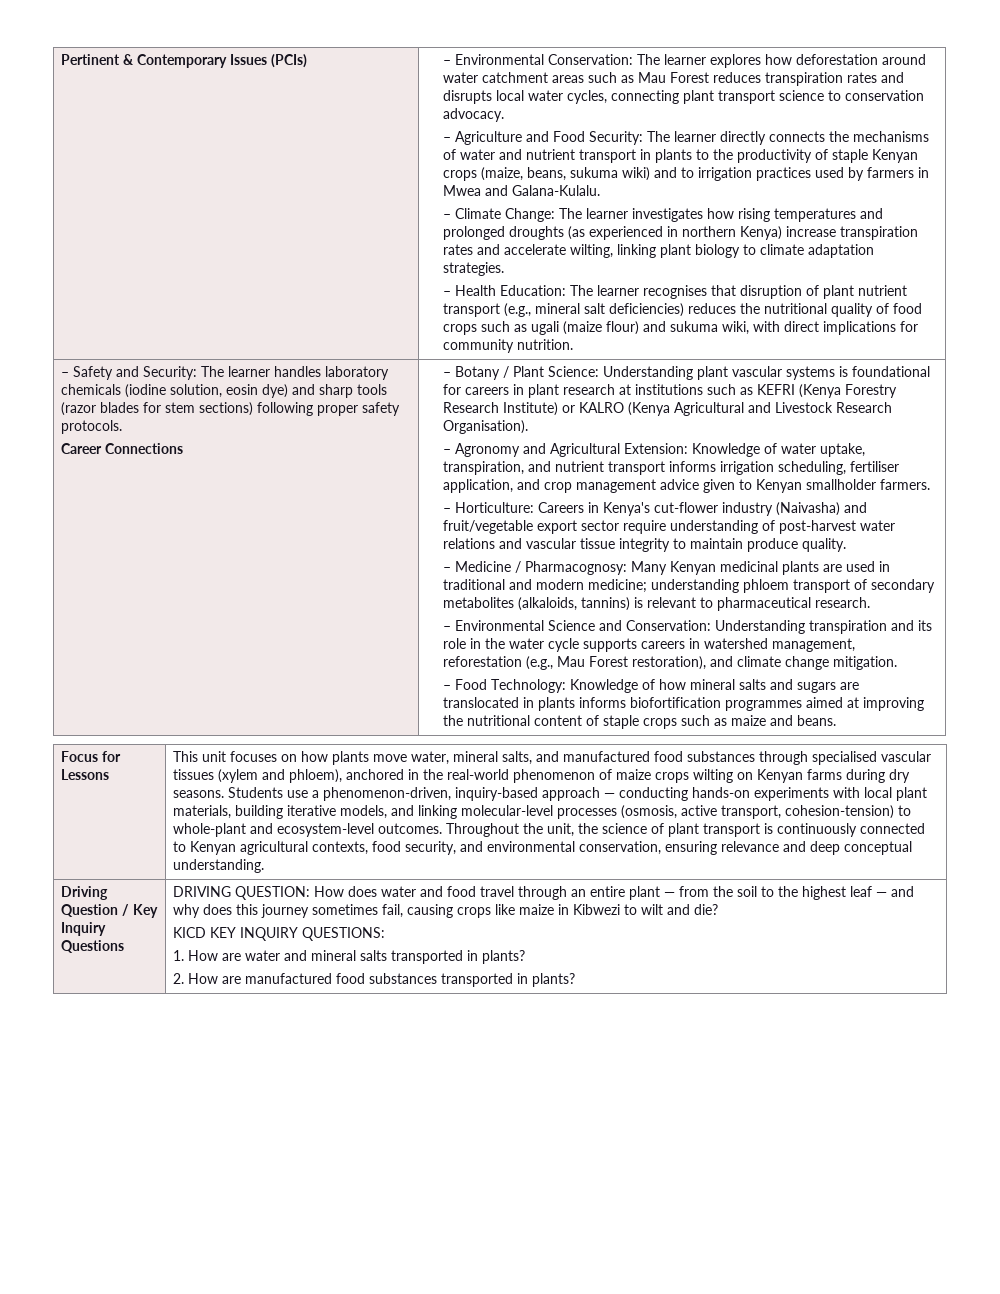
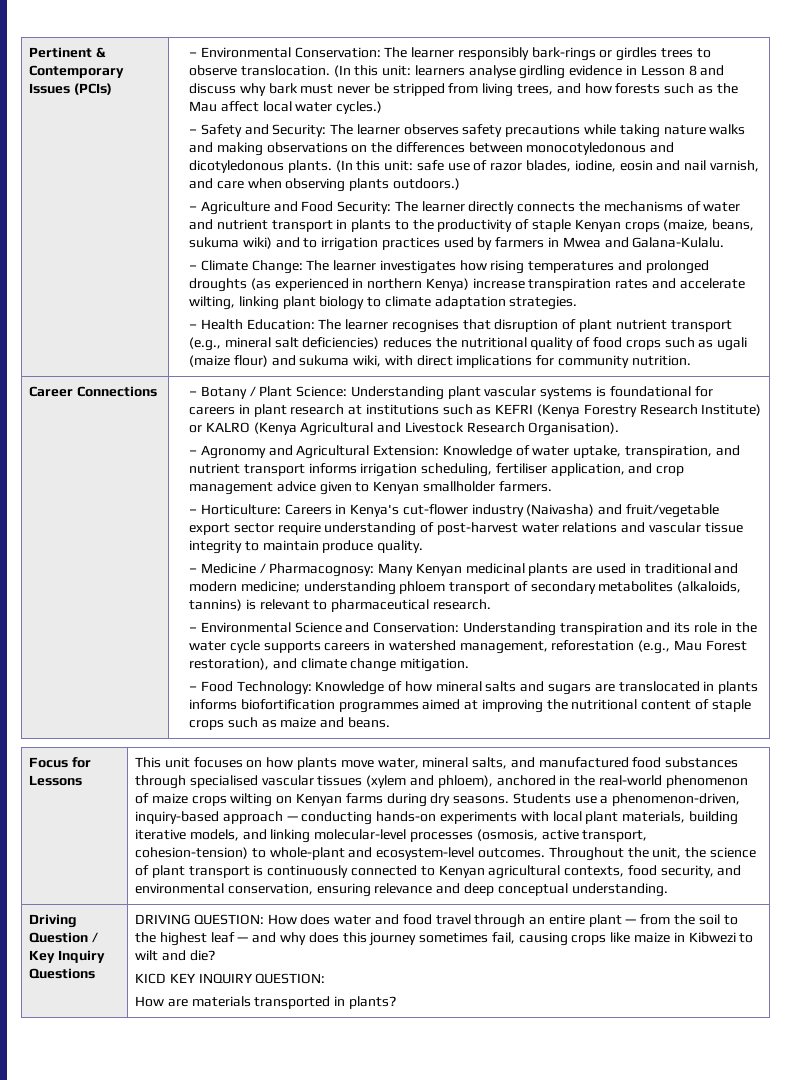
- – Environmental Conservation: The learner explores how deforestation around water catchment areas such as Mau Forest reduces transpiration rates and disrupts local water cycles, connecting plant transport science to conservation advocacy.
+ – Environmental Conservation: The learner responsibly bark-rings or girdles trees to observe translocation. (In this unit: learners analyse girdling evidence in Lesson 8 and discuss why bark must never be stripped from living trees, and how forests such as the Mau affect local water cycles.)
+ – Safety and Security: The learner observes safety precautions while taking nature walks and making observations on the differences between monocotyledonous and dicotyledonous plants. (In this unit: safe use of razor blades, iodine, eosin and nail varnish, and care when observing plants outdoors.)
- – Safety and Security: The learner handles laboratory chemicals (iodine solution, eosin dye) and sharp tools (razor blades for stem sections) following proper safety protocols.
- KICD KEY INQUIRY QUESTIONS:
- 1. How are water and mineral salts transported in plants?
- 2. How are manufactured food substances transported in plants?
+ KICD KEY INQUIRY QUESTION:
+ How are materials transported in plants?

